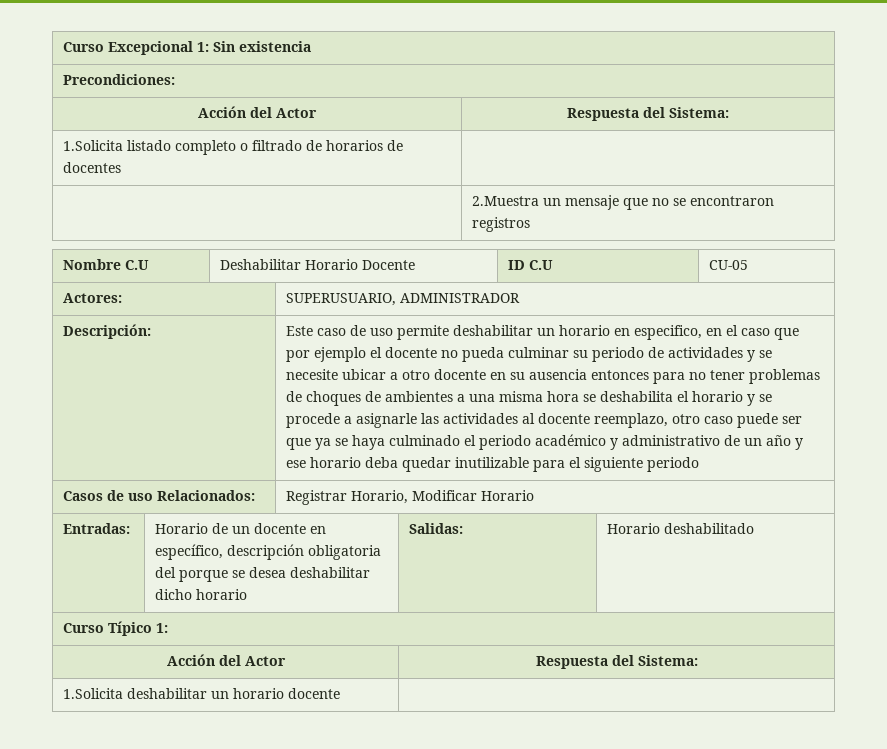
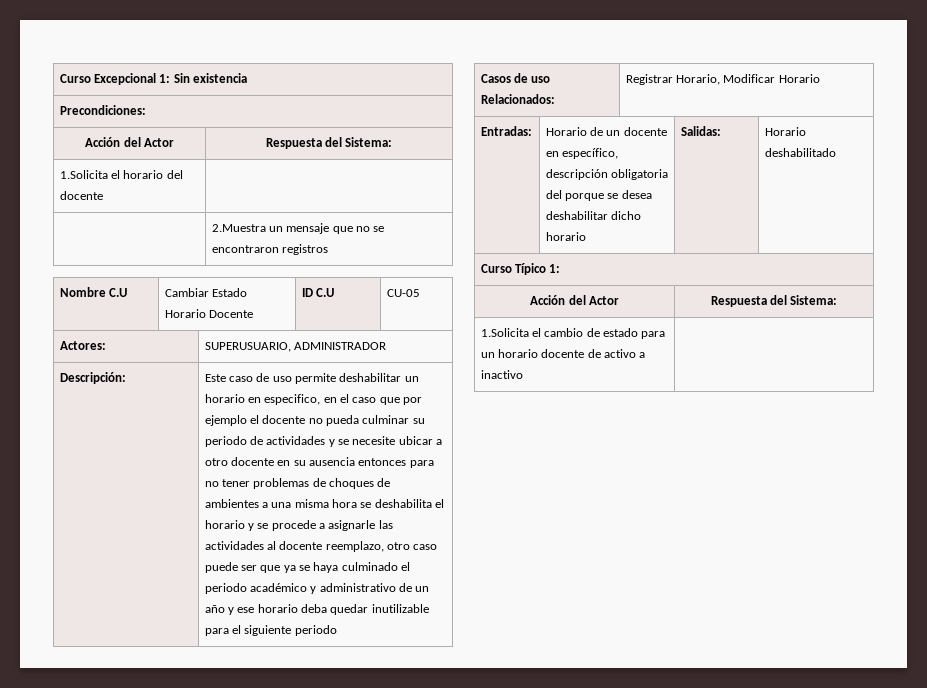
- 1.Solicita listado completo o filtrado de horarios de docentes |
+ 1.Solicita el horario del docente |
- Nombre C.U | Deshabilitar Horario Docente | ID C.U | CU-05
+ Nombre C.U | Cambiar Estado Horario Docente | ID C.U | CU-05
- 1.Solicita deshabilitar un horario docente |
+ 1.Solicita el cambio de estado para un horario docente de activo a inactivo |

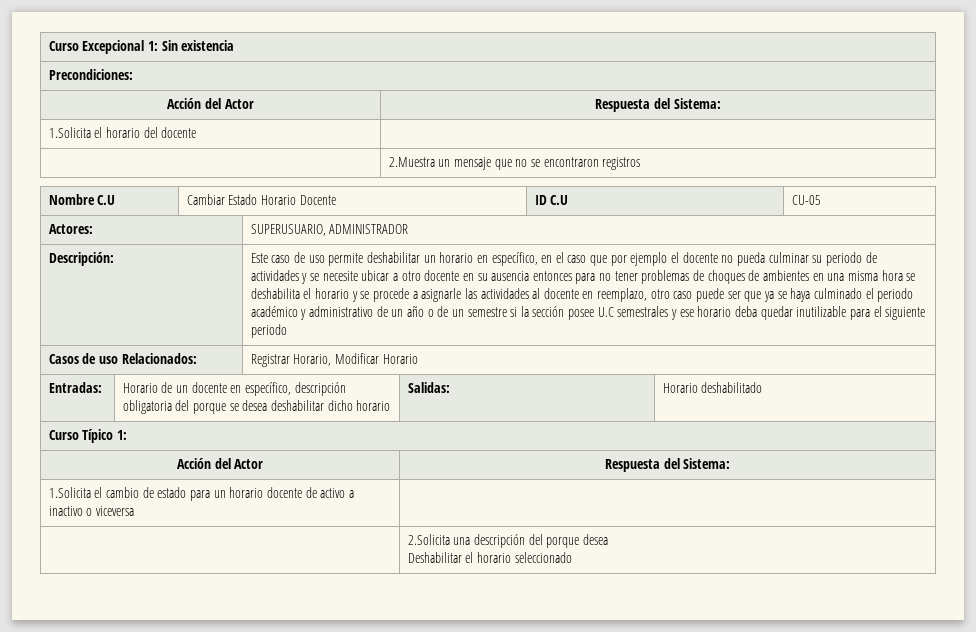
- Este caso de uso permite deshabilitar un horario en especifico, en el caso que por ejemplo el docente no pueda culminar su periodo de actividades y se necesite ubicar a otro docente en su ausencia entonces para no tener problemas de choques de ambientes a una misma hora se deshabilita el horario y se procede a asignarle las actividades al docente reemplazo, otro caso puede ser que ya se haya culminado el periodo académico y administrativo de un año y ese horario deba quedar inutilizable para el siguiente periodo
+ Este caso de uso permite deshabilitar un horario en específico, en el caso que por ejemplo el docente no pueda culminar su periodo de actividades y se necesite ubicar a otro docente en su ausencia entonces para no tener problemas de choques de ambientes en una misma hora se deshabilita el horario y se procede a asignarle las actividades al docente en reemplazo, otro caso puede ser que ya se haya culminado el periodo académico y administrativo de un año o de un semestre si la sección posee U.C semestrales y ese horario deba quedar inutilizable para el siguiente periodo
- 1.Solicita el cambio de estado para un horario docente de activo a inactivo |
+ 1.Solicita el cambio de estado para un horario docente de activo a inactivo o viceversa |
+ | 2.Solicita una descripción del porque desea
+ Deshabilitar el horario seleccionado

